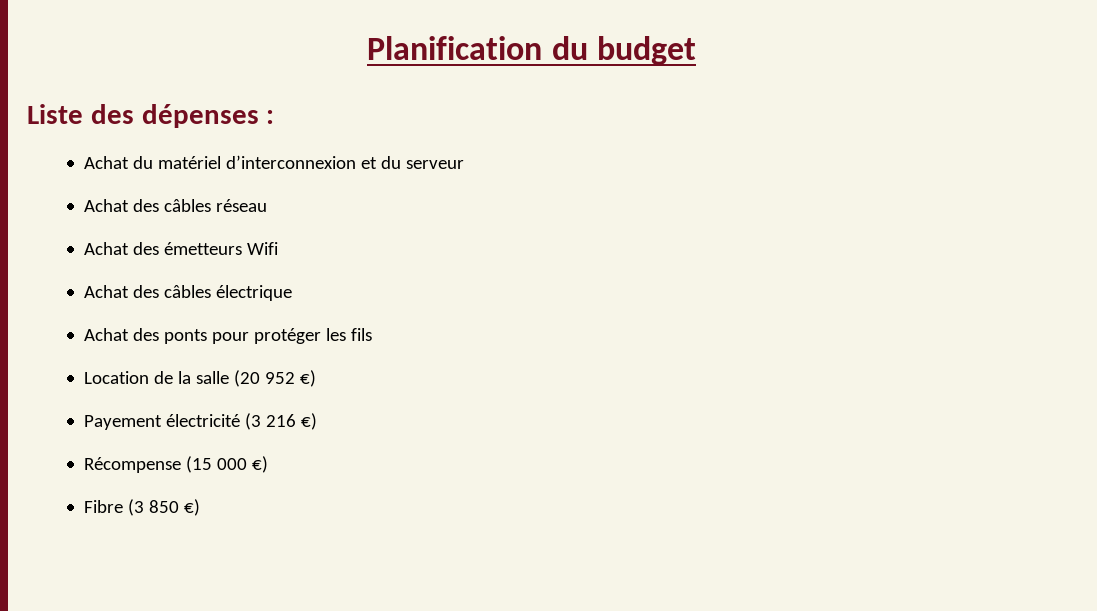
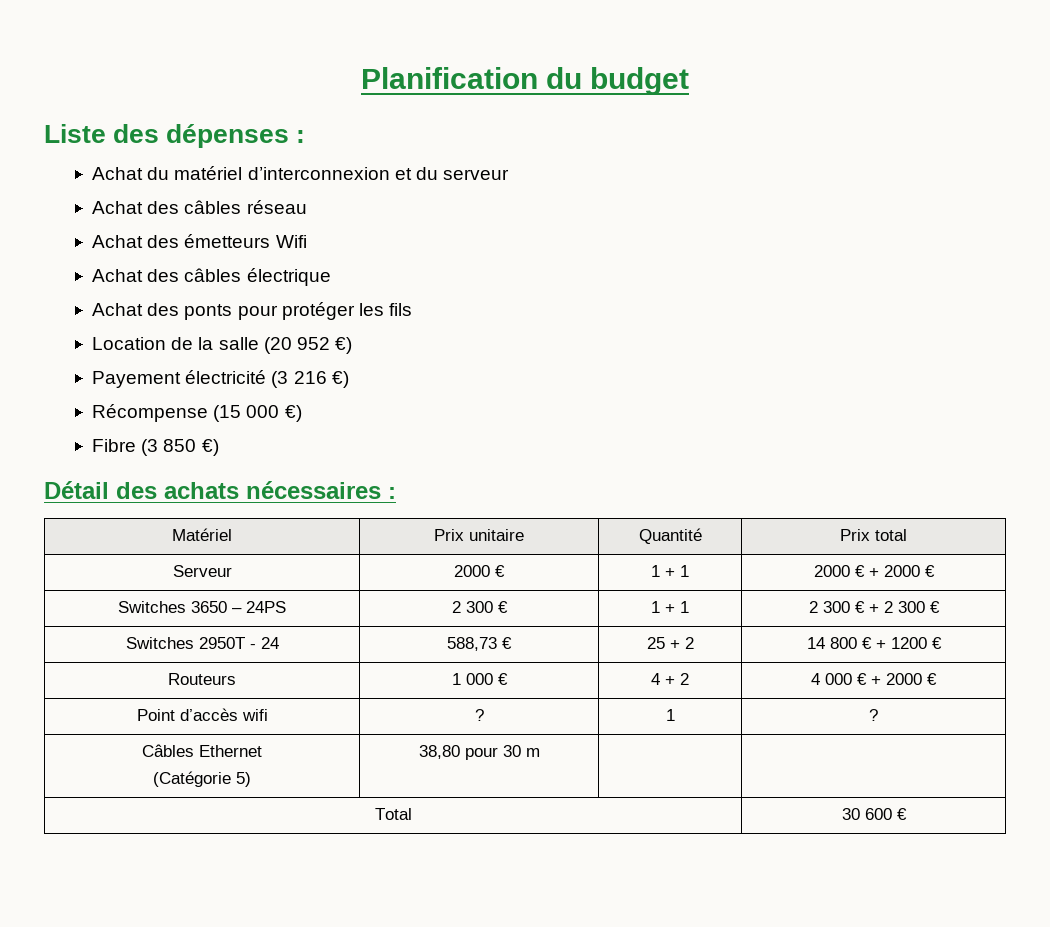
+ Détail des achats nécessaires :
+ Matériel | Prix unitaire | Quantité | Prix total
+ Serveur | 2000 € | 1 + 1 | 2000 € + 2000 €
+ Switches 3650 – 24PS | 2 300 € | 1 + 1 | 2 300 € + 2 300 €
+ Switches 2950T - 24 | 588,73 € | 25 + 2 | 14 800 € + 1200 €
+ Routeurs | 1 000 € | 4 + 2 | 4 000 € + 2000 €
+ Point d’accès wifi | ? | 1 | ?
+ Câbles Ethernet
+ (Catégorie 5) | 38,80 pour 30 m | |
+ Total | 30 600 €

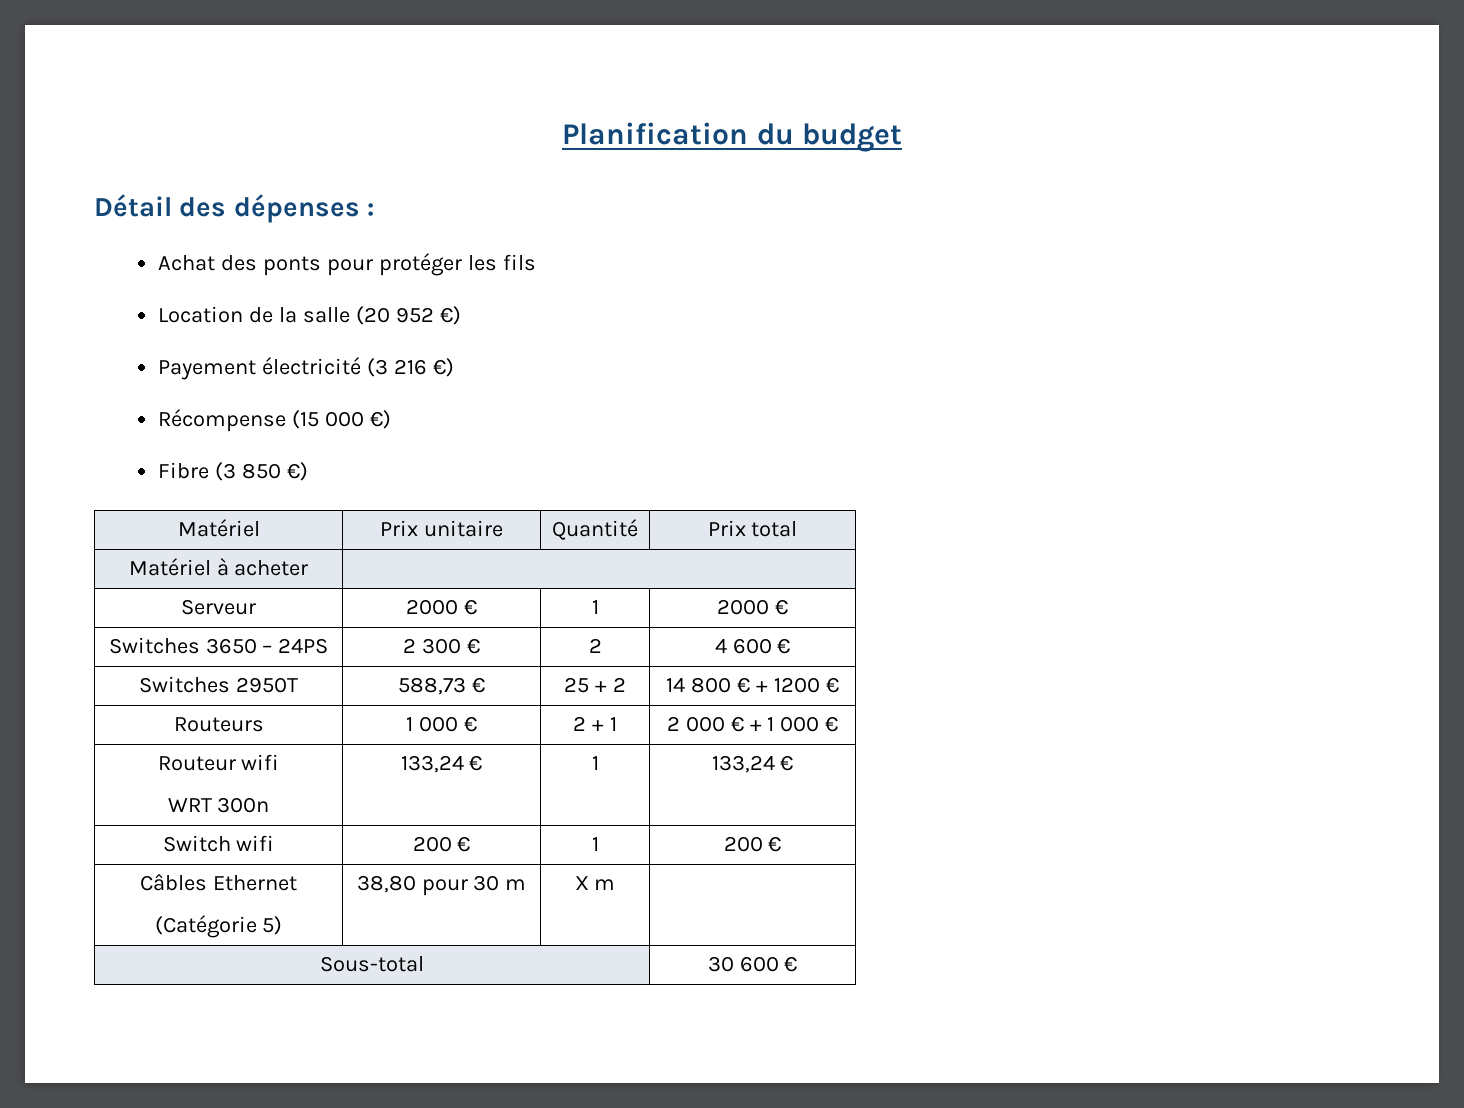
- Liste des dépenses :
+ Détail des dépenses :
- Achat du matériel d’interconnexion et du serveur
- Achat des câbles réseau
- Achat des émetteurs Wifi
- Achat des câbles électrique
- Détail des achats nécessaires :
+ Matériel à acheter |
- Serveur | 2000 € | 1 + 1 | 2000 € + 2000 €
+ Serveur | 2000 € | 1 | 2000 €
- Switches 3650 – 24PS | 2 300 € | 1 + 1 | 2 300 € + 2 300 €
+ Switches 3650 – 24PS | 2 300 € | 2 | 4 600 €
- Switches 2950T - 24 | 588,73 € | 25 + 2 | 14 800 € + 1200 €
+ Switches 2950T | 588,73 € | 25 + 2 | 14 800 € + 1200 €
- Routeurs | 1 000 € | 4 + 2 | 4 000 € + 2000 €
- Point d’accès wifi | ? | 1 | ?
+ Routeurs | 1 000 € | 2 + 1 | 2 000 € + 1 000 €
+ Routeur wifi
+ WRT 300n | 133,24 € | 1 | 133,24 €
+ Switch wifi | 200 € | 1 | 200 €
  Câbles Ethernet
- (Catégorie 5) | 38,80 pour 30 m | |
- Total | 30 600 €
+ (Catégorie 5) | 38,80 pour 30 m | X m |
+ Sous-total | 30 600 €

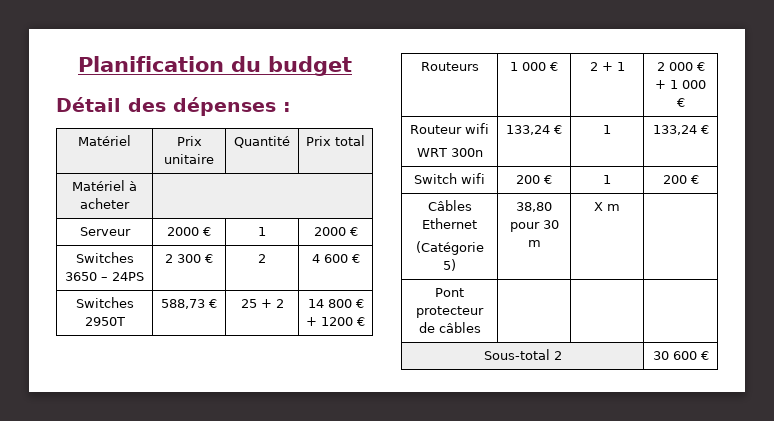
- Achat des ponts pour protéger les fils
- Location de la salle (20 952 €)
- Payement électricité (3 216 €)
- Récompense (15 000 €)
- Fibre (3 850 €)
+ Pont protecteur de câbles | | |
- Sous-total | 30 600 €
+ Sous-total 2 | 30 600 €

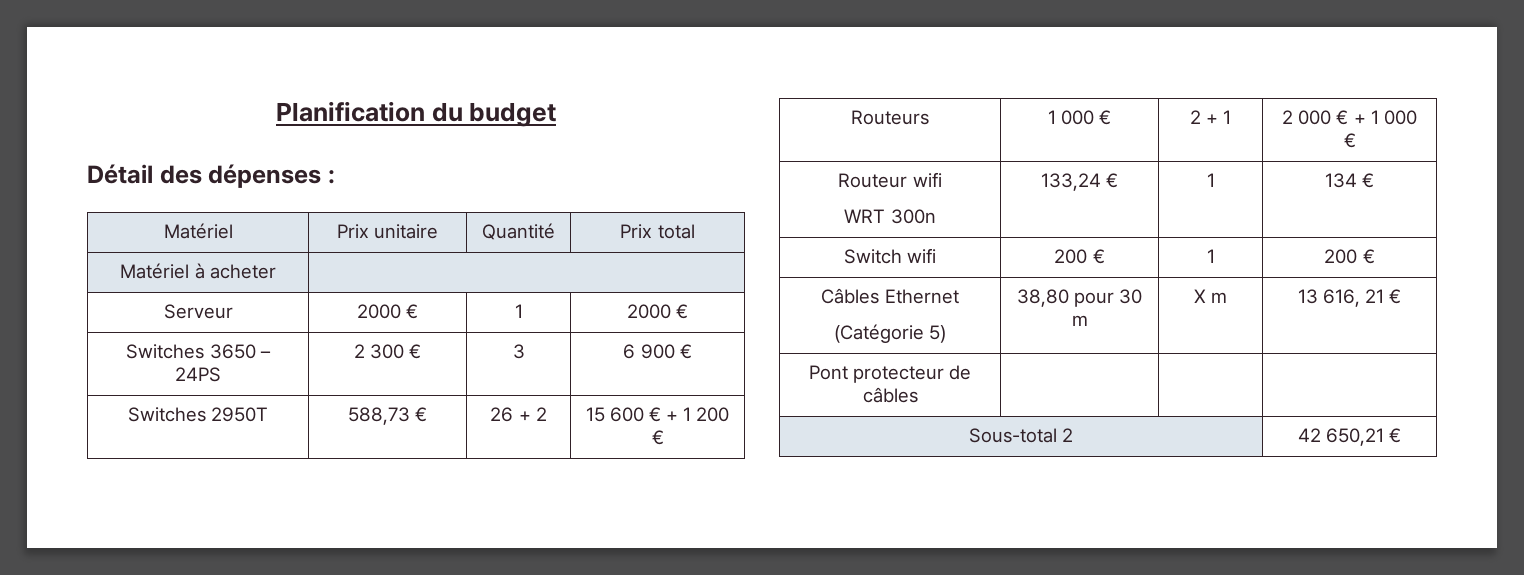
- Switches 3650 – 24PS | 2 300 € | 2 | 4 600 €
+ Switches 3650 – 24PS | 2 300 € | 3 | 6 900 €
- Switches 2950T | 588,73 € | 25 + 2 | 14 800 € + 1200 €
+ Switches 2950T | 588,73 € | 26 + 2 | 15 600 € + 1 200 €
  Routeur wifi
- WRT 300n | 133,24 € | 1 | 133,24 €
+ WRT 300n | 133,24 € | 1 | 134 €
  Câbles Ethernet
- (Catégorie 5) | 38,80 pour 30 m | X m |
+ (Catégorie 5) | 38,80 pour 30 m | X m | 13 616, 21 €
- Sous-total 2 | 30 600 €
+ Sous-total 2 | 42 650,21 €

